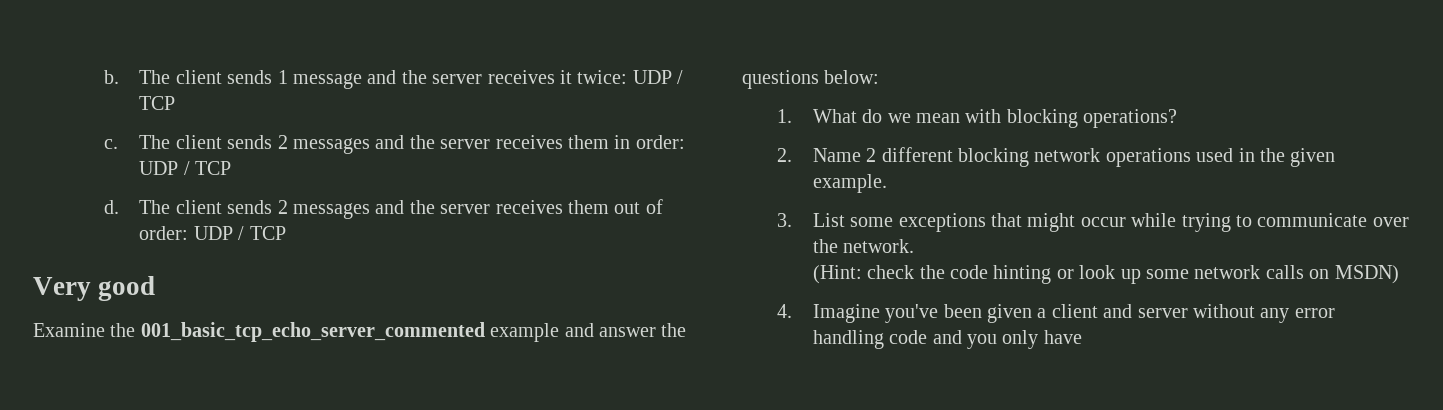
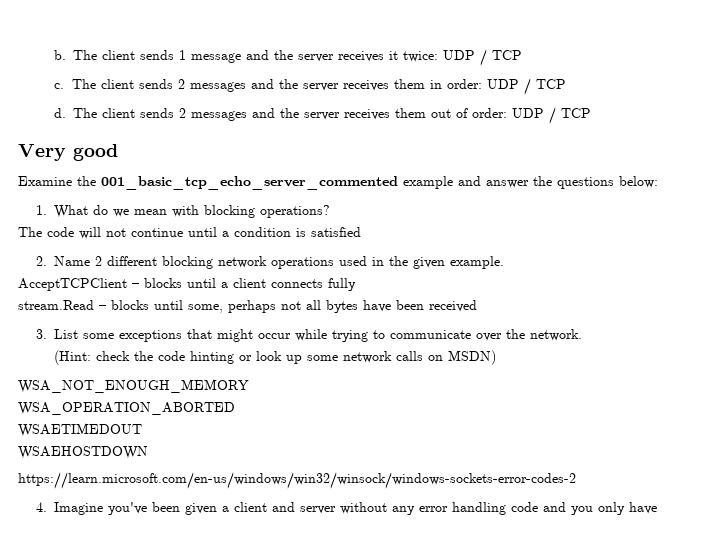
+ The code will not continue until a condition is satisfied
+ AcceptTCPClient – blocks until a client connects fully
+ stream.Read – blocks until some, perhaps not all bytes have been received
+ WSA_NOT_ENOUGH_MEMORY
+ WSA_OPERATION_ABORTED
+ WSAETIMEDOUT
+ WSAEHOSTDOWN
+ https://learn.microsoft.com/en-us/windows/win32/winsock/windows-sockets-error-codes-2

